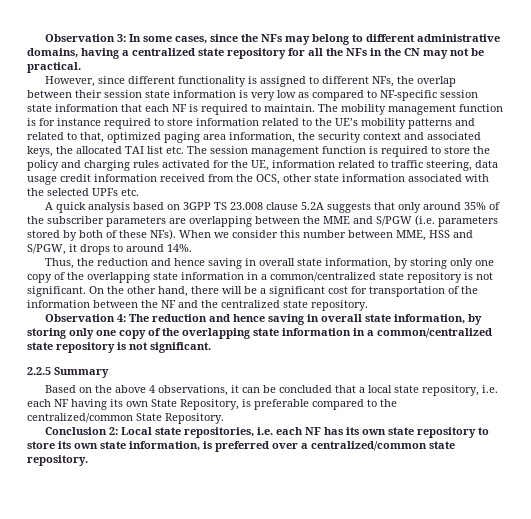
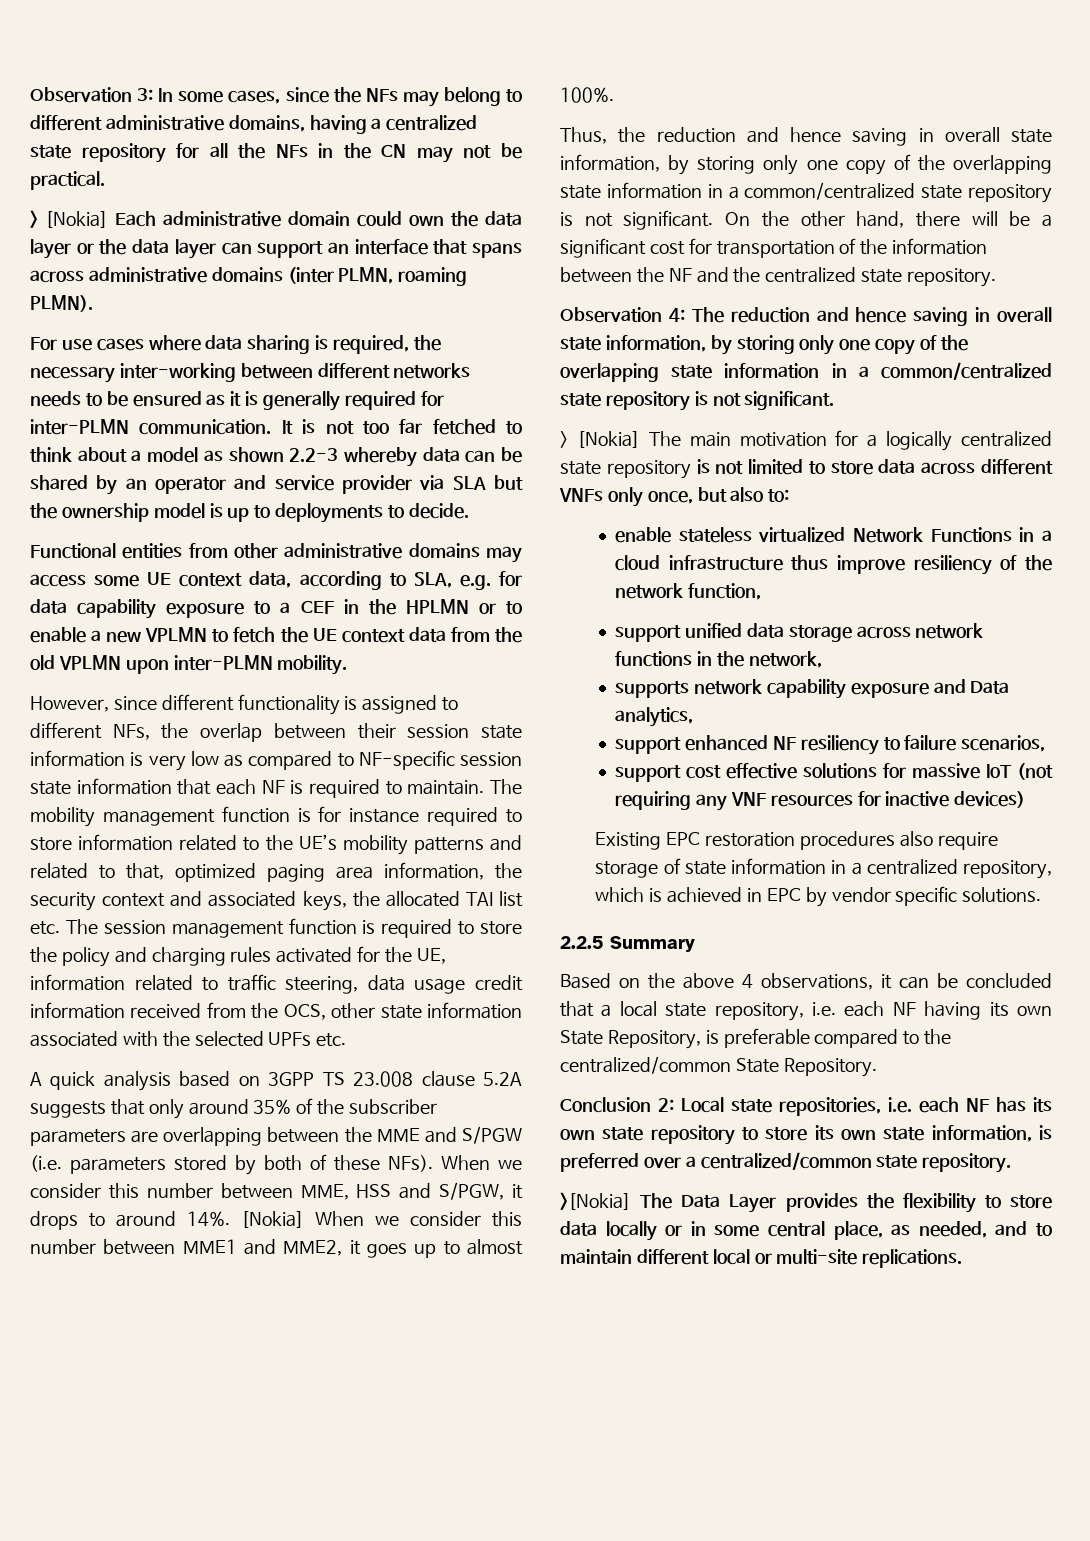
+ > [Nokia] Each administrative domain could own the data layer or the data layer can support an interface that spans across administrative domains (inter PLMN, roaming PLMN).
+ For use cases where data sharing is required, the necessary inter-working between different networks needs to be ensured as it is generally required for inter-PLMN communication. It is not too far fetched to think about a model as shown 2.2-3 whereby data can be shared by an operator and service provider via SLA but the ownership model is up to deployments to decide.
+ Functional entities from other administrative domains may access some UE context data, according to SLA, e.g. for data capability exposure to a CEF in the HPLMN or to enable a new VPLMN to fetch the UE context data from the old VPLMN upon inter-PLMN mobility.
+ [Nokia] When we consider this number between MME1 and MME2, it goes up to almost 100%.
+ > [Nokia] The main motivation for a logically centralized state repository is not limited to store data across different VNFs only once, but also to:
+ enable stateless virtualized Network Functions in a cloud infrastructure thus improve resiliency of the network function,
+ support unified data storage across network functions in the network,
+ supports network capability exposure and Data analytics,
+ support enhanced NF resiliency to failure scenarios,
+ support cost effective solutions for massive IoT (not requiring any VNF resources for inactive devices)
+ Existing EPC restoration procedures also require storage of state information in a centralized repository, which is achieved in EPC by vendor specific solutions.
+ >[Nokia] The Data Layer provides the flexibility to store data locally or in some central place, as needed, and to maintain different local or multi-site replications.

